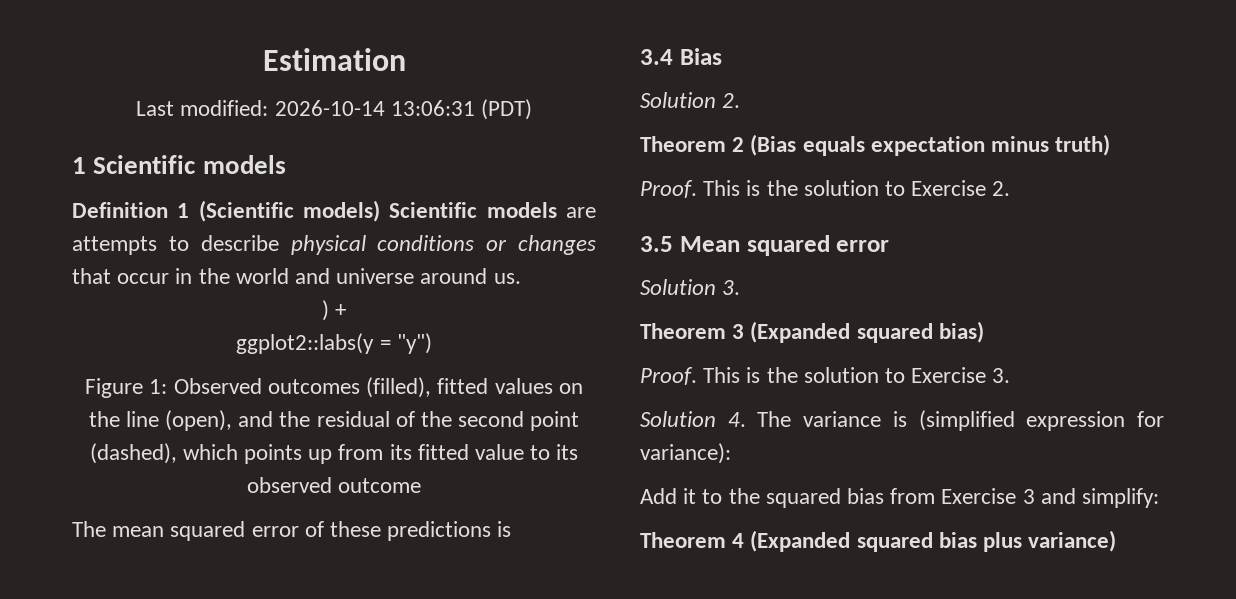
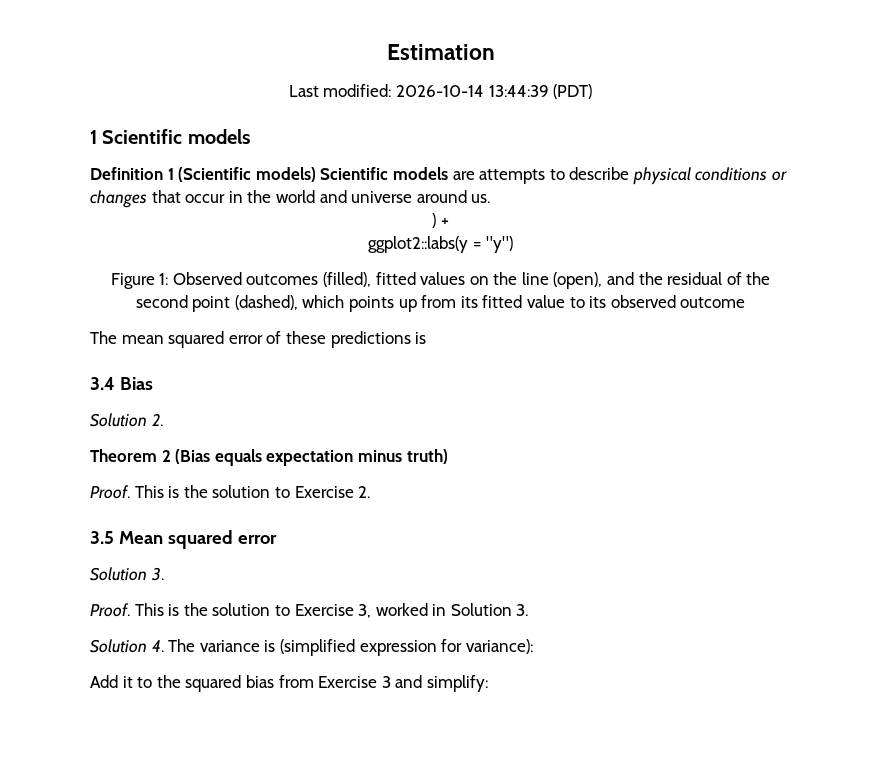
- Last modified: 2026-10-14 13:06:31 (PDT)
+ Last modified: 2026-10-14 13:44:39 (PDT)
- Theorem 3 (Expanded squared bias)
- Proof. This is the solution to Exercise 3.
+ Proof. This is the solution to Exercise 3, worked in Solution 3.
- Theorem 4 (Expanded squared bias plus variance)

